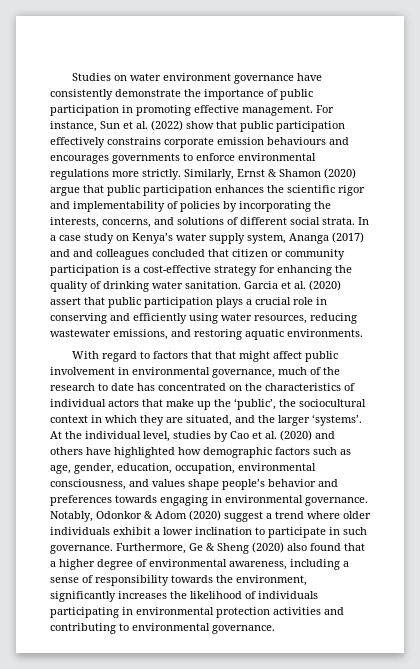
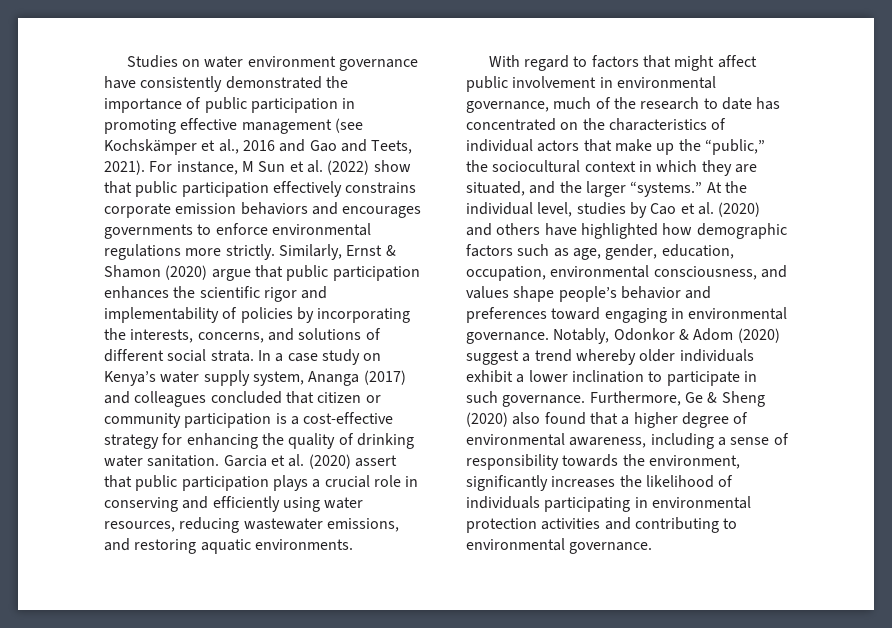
- Studies on water environment governance have consistently demonstrate the importance of public participation in promoting effective management.
+ Studies on water environment governance have consistently demonstrated the importance of public participation in promoting effective management (see Kochskämper et al., 2016 and Gao and Teets, 2021).
- For instance, Sun et al. (2022) show that public participation effectively constrains corporate emission behaviours and encourages governments to enforce environmental regulations more strictly.
+ For instance, M Sun et al. (2022) show that public participation effectively constrains corporate emission behaviors and encourages governments to enforce environmental regulations more strictly.
- In a case study on Kenya’s water supply system, Ananga (2017) and and colleagues concluded that citizen or community participation is a cost-effective strategy for enhancing the quality of drinking water sanitation.
+ In a case study on Kenya’s water supply system, Ananga (2017) and colleagues concluded that citizen or community participation is a cost-effective strategy for enhancing the quality of drinking water sanitation.
- With regard to factors that that might affect public involvement in environmental governance, much of the research to date has concentrated on the characteristics of individual actors that make up the ‘public’, the sociocultural context in which they are situated, and the larger ‘systems’.
+ With regard to factors that might affect public involvement in environmental governance, much of the research to date has concentrated on the characteristics of individual actors that make up the “public,” the sociocultural context in which they are situated, and the larger “systems.”
- At the individual level, studies by Cao et al. (2020) and others have highlighted how demographic factors such as age, gender, education, occupation, environmental consciousness, and values shape people’s behavior and preferences towards engaging in environmental governance.
+ At the individual level, studies by Cao et al. (2020) and others have highlighted how demographic factors such as age, gender, education, occupation, environmental consciousness, and values shape people’s behavior and preferences toward engaging in environmental governance.
- Notably, Odonkor & Adom (2020) suggest a trend where older individuals exhibit a lower inclination to participate in such governance.
+ Notably, Odonkor & Adom (2020) suggest a trend whereby older individuals exhibit a lower inclination to participate in such governance.

